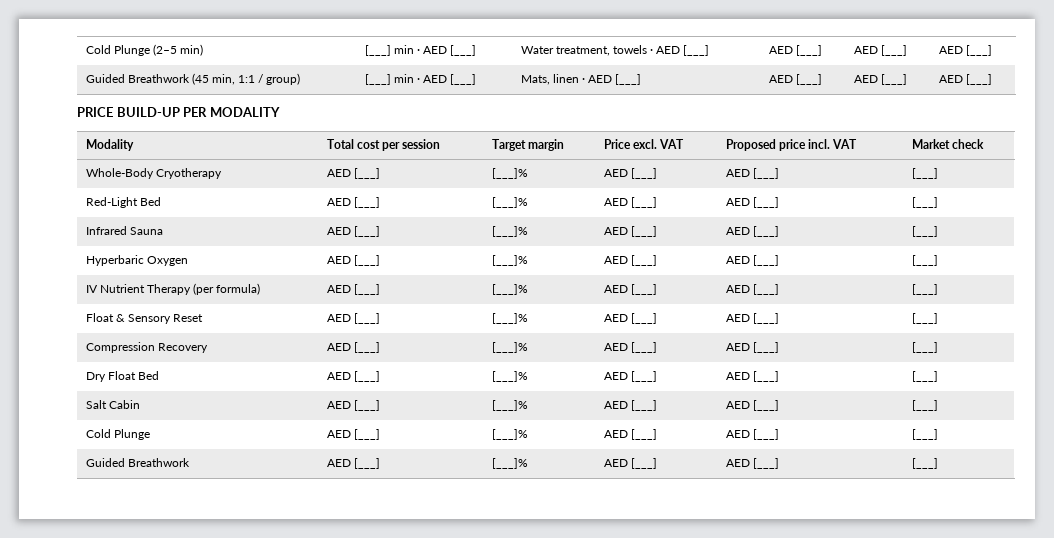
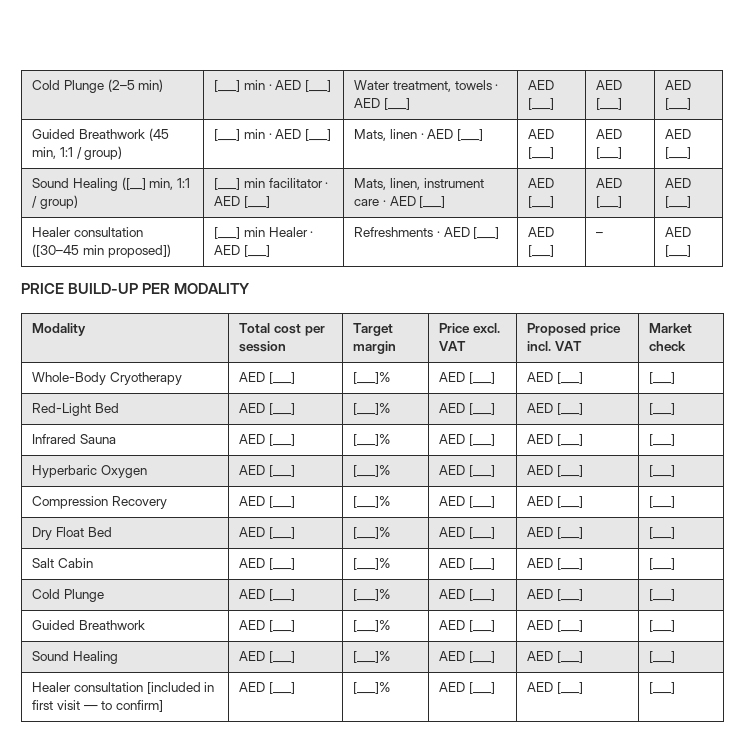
+ Sound Healing ([__] min, 1:1 / group) | [___] min facilitator · AED [___] | Mats, linen, instrument care · AED [___] | AED [___] | AED [___] | AED [___]
+ Healer consultation ([30–45 min proposed]) | [___] min Healer · AED [___] | Refreshments · AED [___] | AED [___] | – | AED [___]
- IV Nutrient Therapy (per formula) | AED [___] | [___]% | AED [___] | AED [___] | [___]
- Float & Sensory Reset | AED [___] | [___]% | AED [___] | AED [___] | [___]
+ Sound Healing | AED [___] | [___]% | AED [___] | AED [___] | [___]
+ Healer consultation [included in first visit — to confirm] | AED [___] | [___]% | AED [___] | AED [___] | [___]

